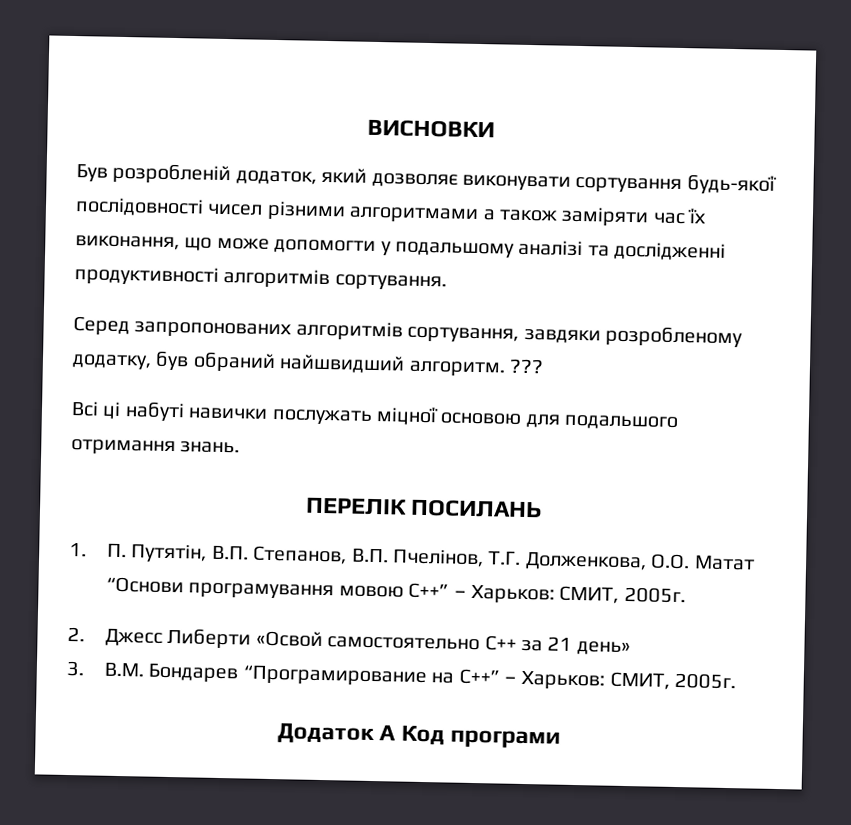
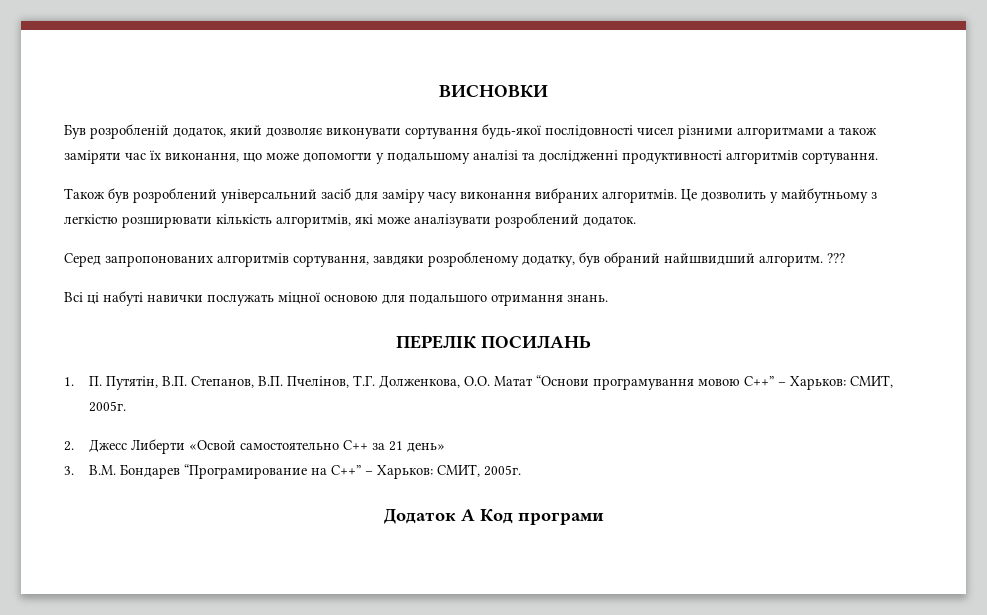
+ Також був розроблений універсальний засіб для заміру часу виконання вибраних алгоритмів. Це дозволить у майбутньому з легкістю розширювати кількість алгоритмів, які може аналізувати розроблений додаток.

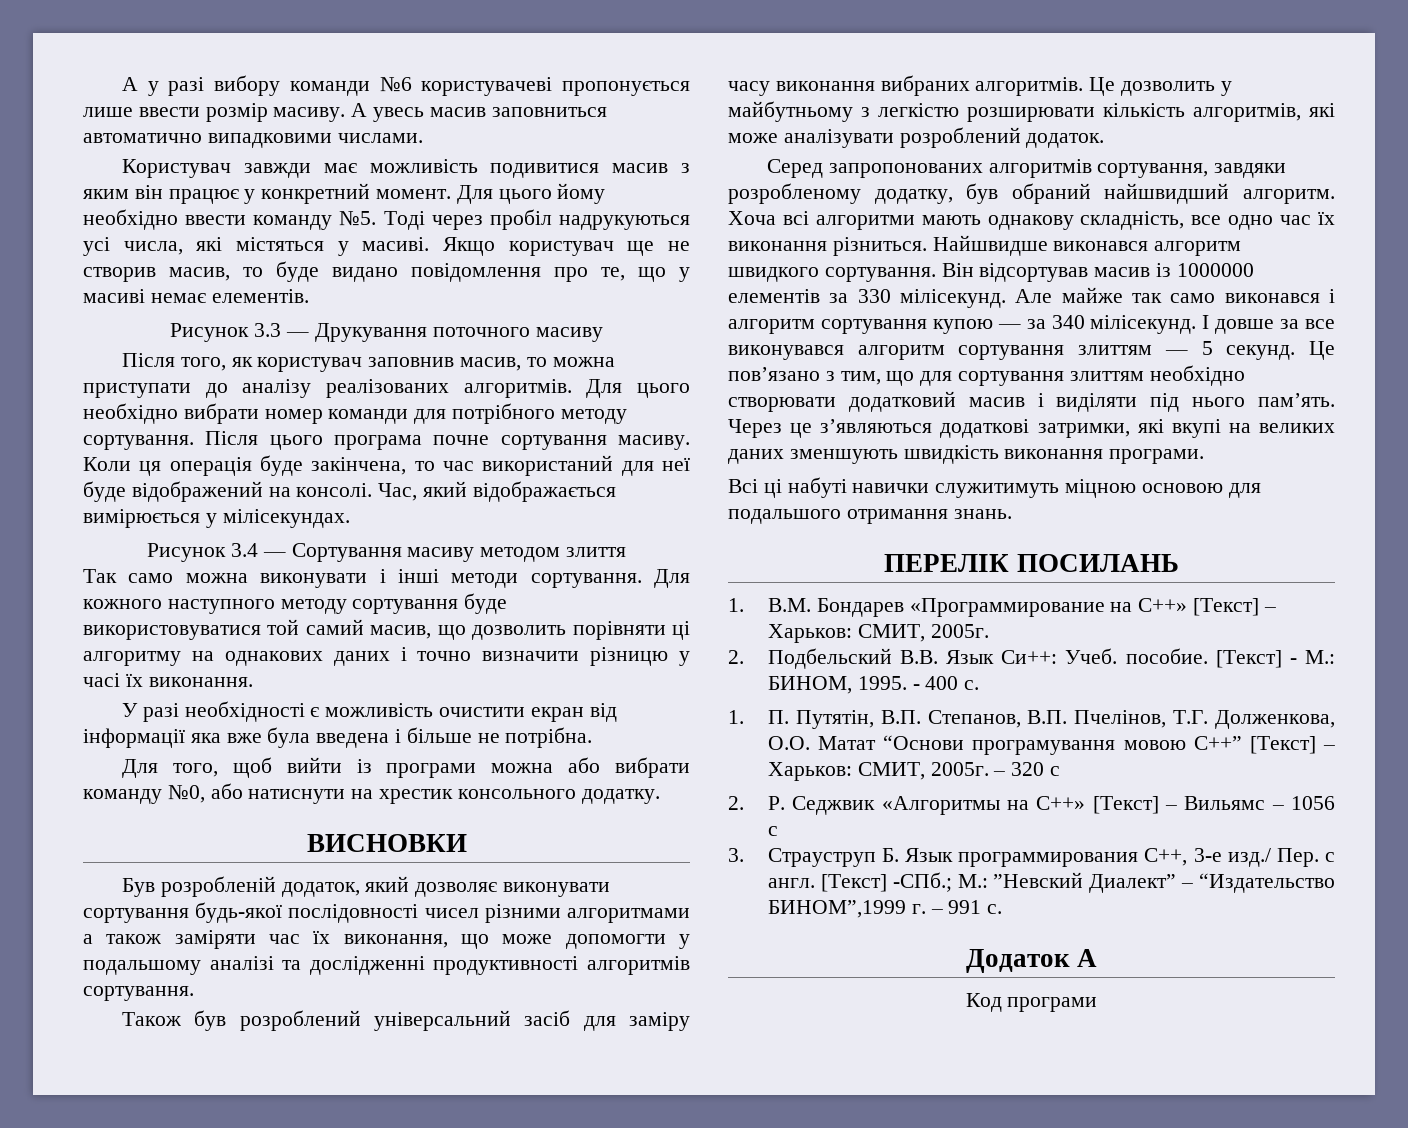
+ А у разі вибору команди №6 користувачеві пропонується лише ввести розмір масиву. А увесь масив заповниться автоматично випадковими числами.
+ Користувач завжди має можливість подивитися масив з яким він працює у конкретний момент. Для цього йому необхідно ввести команду №5. Тоді через пробіл надрукуються усі числа, які містяться у масиві. Якщо користувач ще не створив масив, то буде видано повідомлення про те, що у масиві немає елементів.
+ Рисунок 3.3 — Друкування поточного масиву
+ Після того, як користувач заповнив масив, то можна приступати до аналізу реалізованих алгоритмів. Для цього необхідно вибрати номер команди для потрібного методу сортування. Після цього програма почне сортування масиву. Коли ця операція буде закінчена, то час використаний для неї буде відображений на консолі. Час, який відображається вимірюється у мілісекундах.
+ Рисунок 3.4 — Сортування масиву методом злиття
+ Так само можна виконувати і інші методи сортування. Для кожного наступного методу сортування буде використовуватися той самий масив, що дозволить порівняти ці алгоритму на однакових даних і точно визначити різницю у часі їх виконання.
+ У разі необхідності є можливість очистити екран від інформації яка вже була введена і більше не потрібна.
+ Для того, щоб вийти із програми можна або вибрати команду №0, або натиснути на хрестик консольного додатку.
- ???
+ Хоча всі алгоритми мають однакову складність, все одно час їх виконання різниться. Найшвидше виконався алгоритм швидкого сортування. Він відсортував масив із 1000000 елементів за 330 мілісекунд. Але майже так само виконався і алгоритм сортування купою — за 340 мілісекунд. І довше за все виконувався алгоритм сортування злиттям — 5 секунд. Це пов’язано з тим, що для сортування злиттям необхідно створювати додатковий масив і виділяти під нього пам’ять. Через це з’являються додаткові затримки, які вкупі на великих даних зменшують швидкість виконання програми.
- Всі ці набуті навички послужать міцної основою для подальшого отримання знань.
+ Всі ці набуті навички служитимуть міцною основою для подальшого отримання знань.
+ 1. В.М. Бондарев «Программирование на С++» [Текст] – Харьков: СМИТ, 2005г.
+ 2. Подбельский В.В. Язык Си++: Учеб. пособие. [Текст] - М.: БИНОМ, 1995. - 400 с.
- 1. П. Путятiн, В.П. Степанов, В.П. Пчелiнов, Т.Г. Долженкова, О.О. Матат “Основи програмування мовою С++” – Харьков: СМИТ, 2005г.
- 2. Джесс Либерти «Освой самостоятельно С++ за 21 день»
- 3. В.М. Бондарев “Програмирование на С++” – Харьков: СМИТ, 2005г.
+ 1. П. Путятiн, В.П. Степанов, В.П. Пчелiнов, Т.Г. Долженкова, О.О. Матат “Основи програмування мовою С++” [Текст] – Харьков: СМИТ, 2005г. – 320 с
+ 2. Р. Седжвик «Алгоритмы на C++» [Текст] – Вильямс – 1056 с
+ 3. Страуструп Б. Язык программирования C++, 3-е изд./ Пер. с англ. [Текст] -СПб.; М.: ”Невский Диалект” – “Издательство БИНОМ”,1999 г. – 991 с.
- Додаток А Код програми
+ Додаток А
+ Код програми

